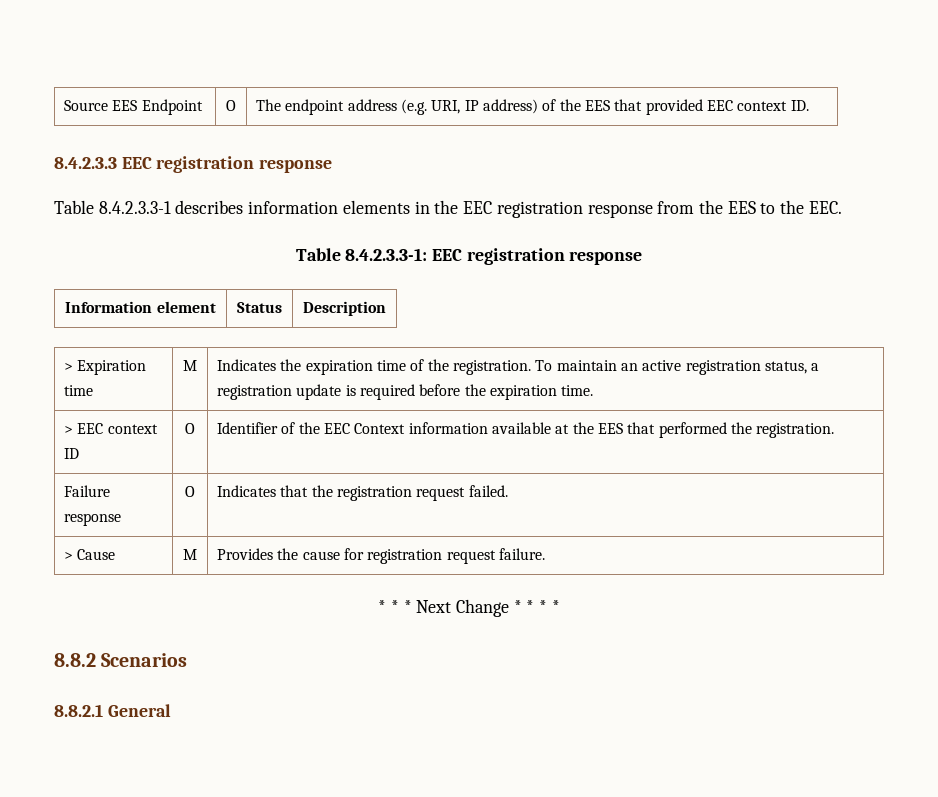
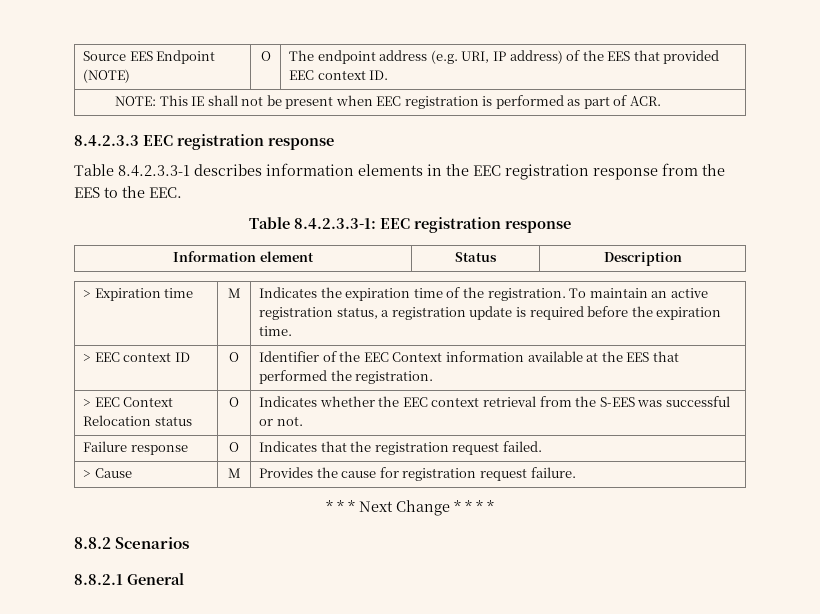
- Source EES Endpoint | O | The endpoint address (e.g. URI, IP address) of the EES that provided EEC context ID.
+ Source EES Endpoint (NOTE) | O | The endpoint address (e.g. URI, IP address) of the EES that provided EEC context ID.
+ NOTE: This IE shall not be present when EEC registration is performed as part of ACR.
+ > EEC Context Relocation status | O | Indicates whether the EEC context retrieval from the S-EES was successful or not.

